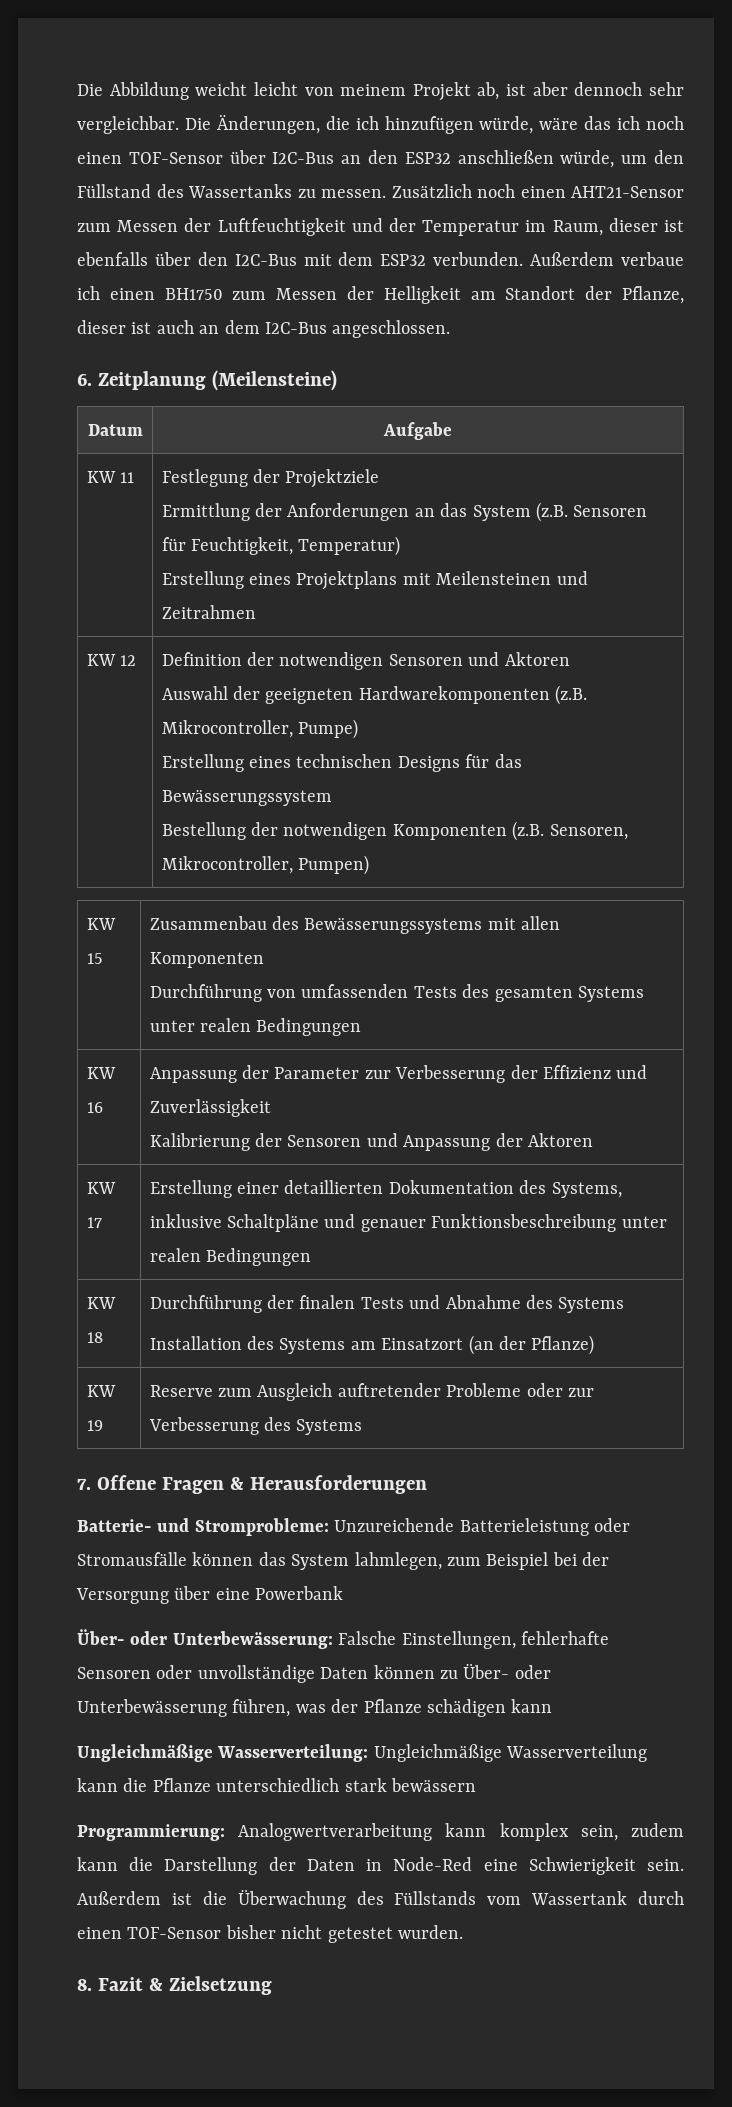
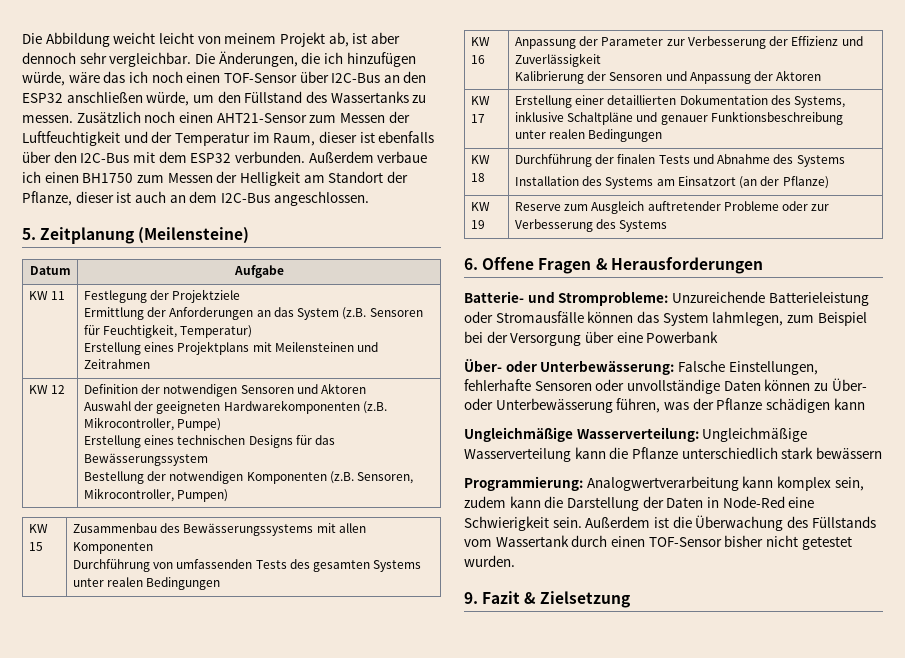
- 6. Zeitplanung (Meilensteine)
+ 5. Zeitplanung (Meilensteine)
- 7. Offene Fragen & Herausforderungen
+ 6. Offene Fragen & Herausforderungen
- 8. Fazit & Zielsetzung
+ 9. Fazit & Zielsetzung

